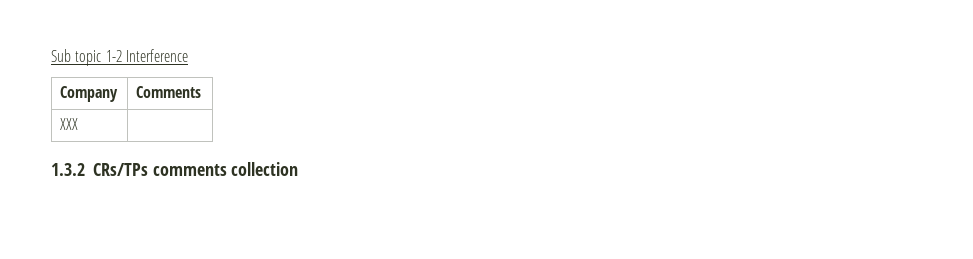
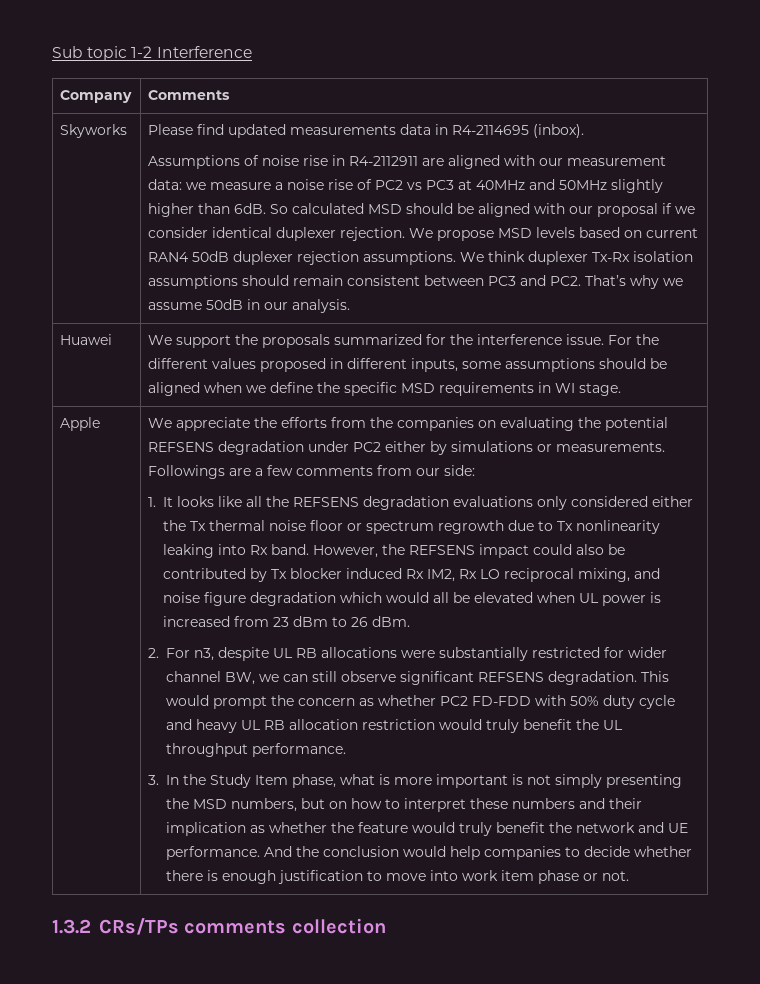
- XXX
+ Skyworks | Please find updated measurements data in R4-2114695 (inbox).
+ Assumptions of noise rise in R4-2112911 are aligned with our measurement data: we measure a noise rise of PC2 vs PC3 at 40MHz and 50MHz slightly higher than 6dB. So calculated MSD should be aligned with our proposal if we consider identical duplexer rejection. We propose MSD levels based on current RAN4 50dB duplexer rejection assumptions. We think duplexer Tx-Rx isolation assumptions should remain consistent between PC3 and PC2. That’s why we assume 50dB in our analysis.
+ Huawei | We support the proposals summarized for the interference issue. For the different values proposed in different inputs, some assumptions should be aligned when we define the specific MSD requirements in WI stage.
+ Apple | We appreciate the efforts from the companies on evaluating the potential REFSENS degradation under PC2 either by simulations or measurements. Followings are a few comments from our side:
+ 1. It looks like all the REFSENS degradation evaluations only considered either the Tx thermal noise floor or spectrum regrowth due to Tx nonlinearity leaking into Rx band. However, the REFSENS impact could also be contributed by Tx blocker induced Rx IM2, Rx LO reciprocal mixing, and noise figure degradation which would all be elevated when UL power is increased from 23 dBm to 26 dBm.
+ 2. For n3, despite UL RB allocations were substantially restricted for wider channel BW, we can still observe significant REFSENS degradation. This would prompt the concern as whether PC2 FD-FDD with 50% duty cycle and heavy UL RB allocation restriction would truly benefit the UL throughput performance.
+ 3. In the Study Item phase, what is more important is not simply presenting the MSD numbers, but on how to interpret these numbers and their implication as whether the feature would truly benefit the network and UE performance. And the conclusion would help companies to decide whether there is enough justification to move into work item phase or not.

